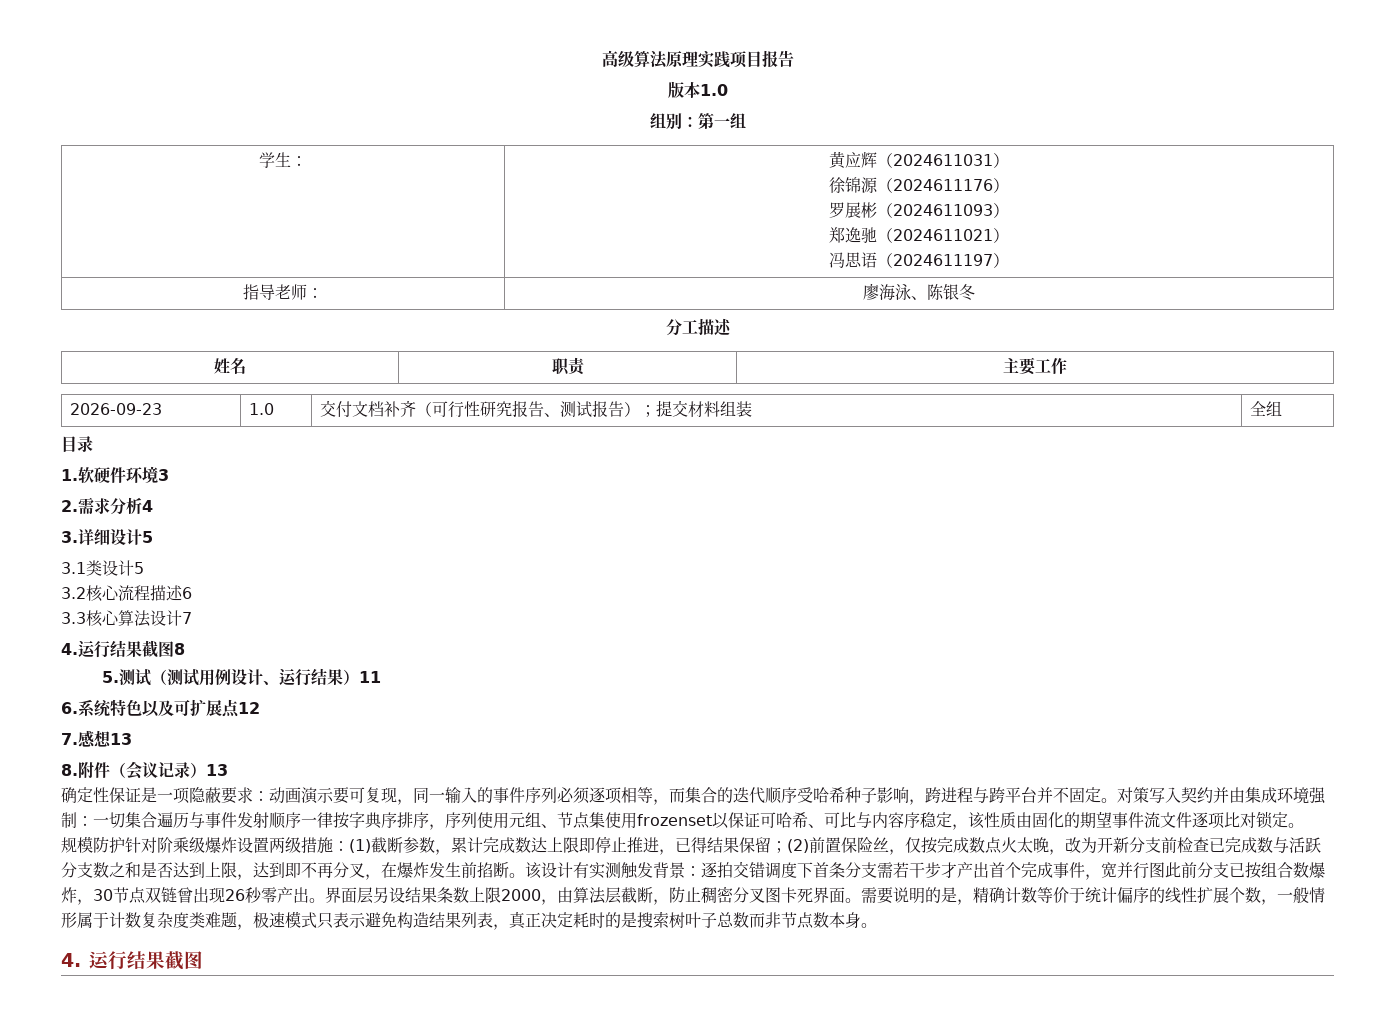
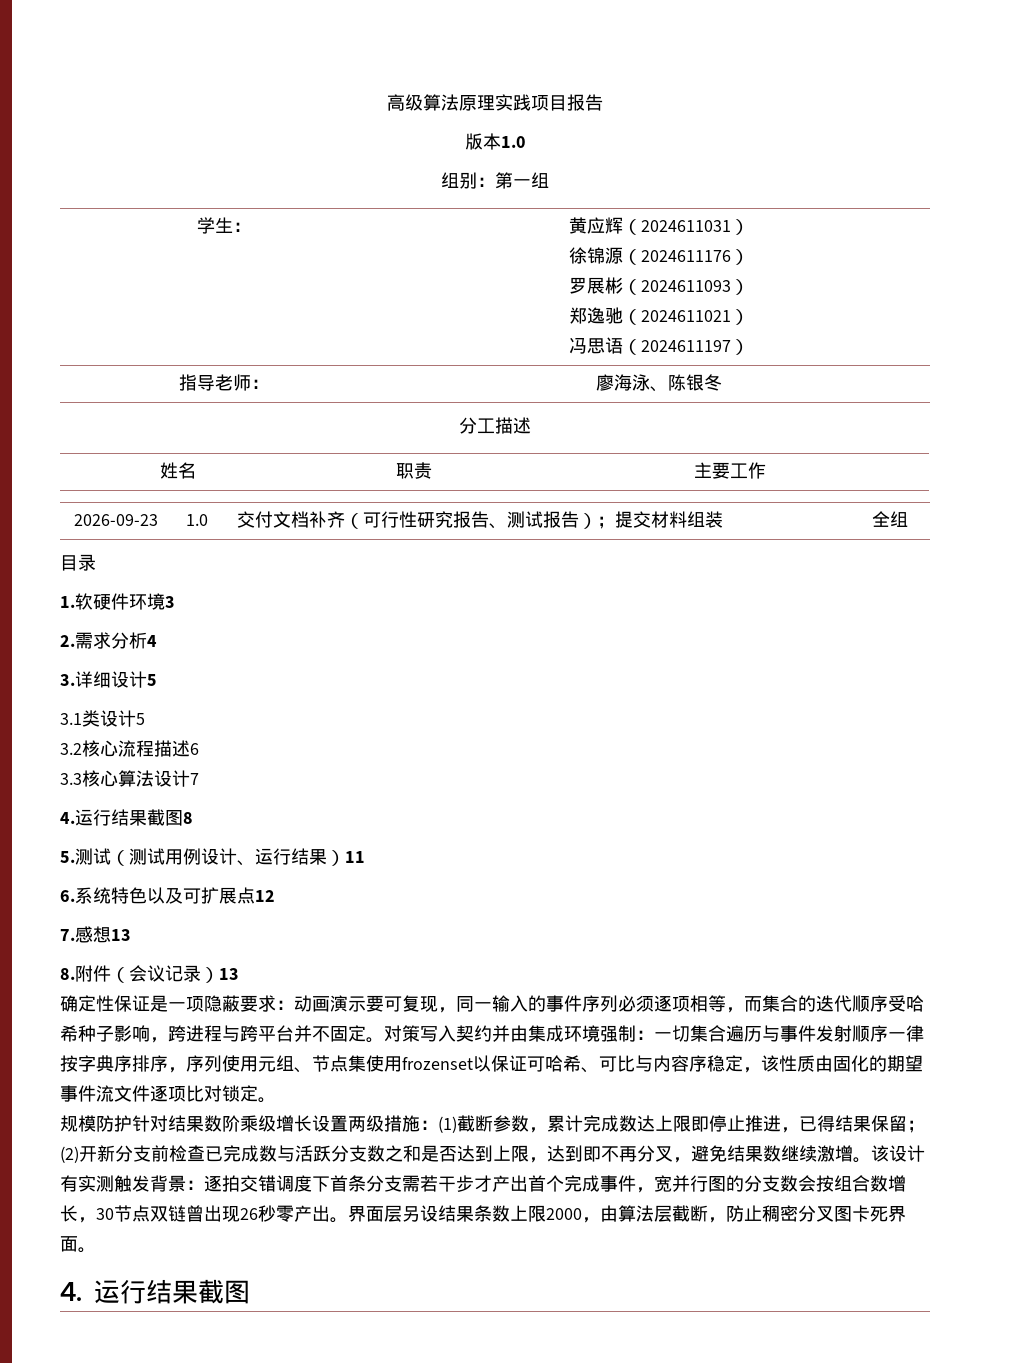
- 规模防护针对阶乘级爆炸设置两级措施：(1)截断参数，累计完成数达上限即停止推进，已得结果保留；(2)前置保险丝，仅按完成数点火太晚，改为开新分支前检查已完成数与活跃分支数之和是否达到上限，达到即不再分叉，在爆炸发生前掐断。
+ 规模防护针对结果数阶乘级增长设置两级措施：(1)截断参数，累计完成数达上限即停止推进，已得结果保留；(2)开新分支前检查已完成数与活跃分支数之和是否达到上限，达到即不再分叉，避免结果数继续激增。
- 该设计有实测触发背景：逐拍交错调度下首条分支需若干步才产出首个完成事件，宽并行图此前分支已按组合数爆炸，30节点双链曾出现26秒零产出。
+ 该设计有实测触发背景：逐拍交错调度下首条分支需若干步才产出首个完成事件，宽并行图的分支数会按组合数增长，30节点双链曾出现26秒零产出。
- 需要说明的是，精确计数等价于统计偏序的线性扩展个数，一般情形属于计数复杂度类难题，极速模式只表示避免构造结果列表，真正决定耗时的是搜索树叶子总数而非节点数本身。

